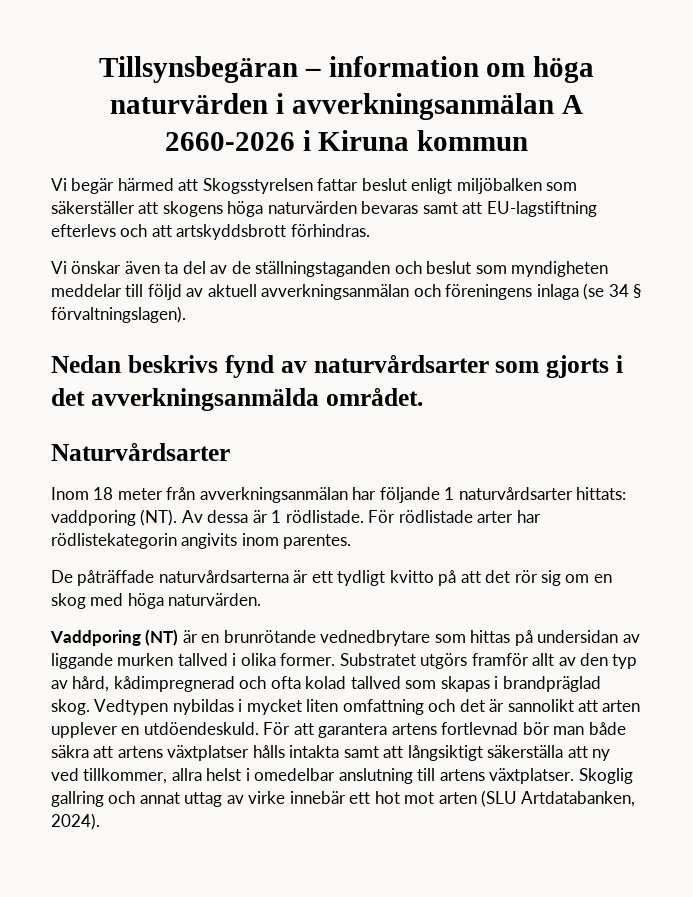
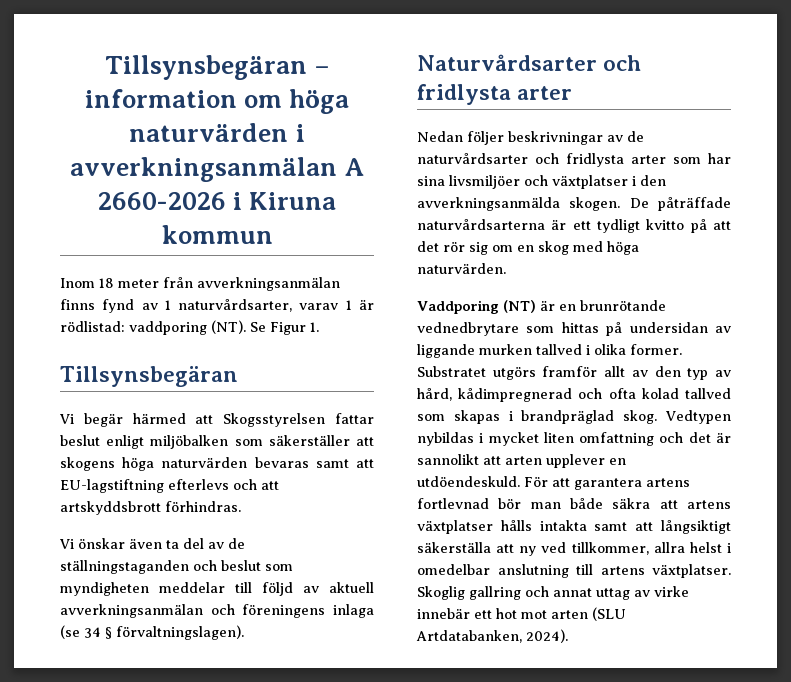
+ Inom 18 meter från avverkningsanmälan finns fynd av 1 naturvårdsarter, varav 1 är rödlistad: vaddporing (NT). Se Figur 1.
+ Tillsynsbegäran
- Nedan beskrivs fynd av naturvårdsarter som gjorts i det avverkningsanmälda området.
- Naturvårdsarter
- Inom 18 meter från avverkningsanmälan har följande 1 naturvårdsarter hittats: vaddporing (NT). Av dessa är 1 rödlistade. För rödlistade arter har rödlistekategorin angivits inom parentes.
- De påträffade naturvårdsarterna är ett tydligt kvitto på att det rör sig om en skog med höga naturvärden.
+ Naturvårdsarter och fridlysta arter
+ Nedan följer beskrivningar av de naturvårdsarter och fridlysta arter som har sina livsmiljöer och växtplatser i den avverkningsanmälda skogen. De påträffade naturvårdsarterna är ett tydligt kvitto på att det rör sig om en skog med höga naturvärden.

